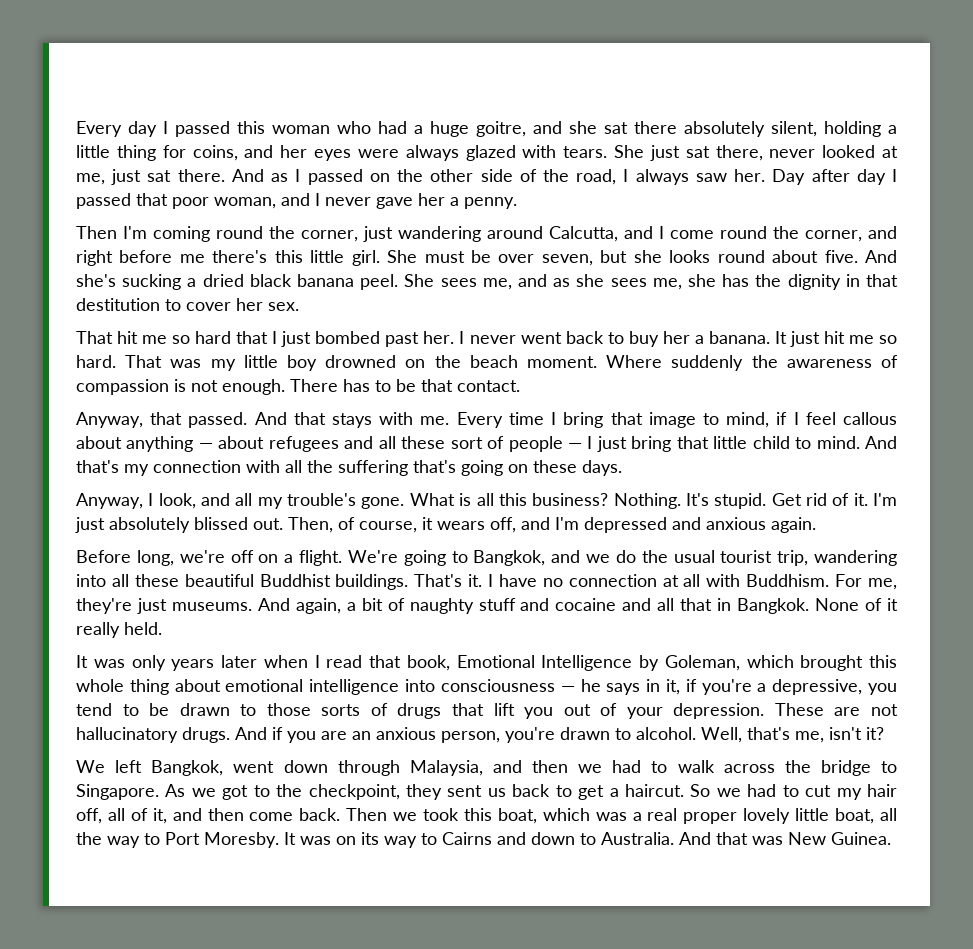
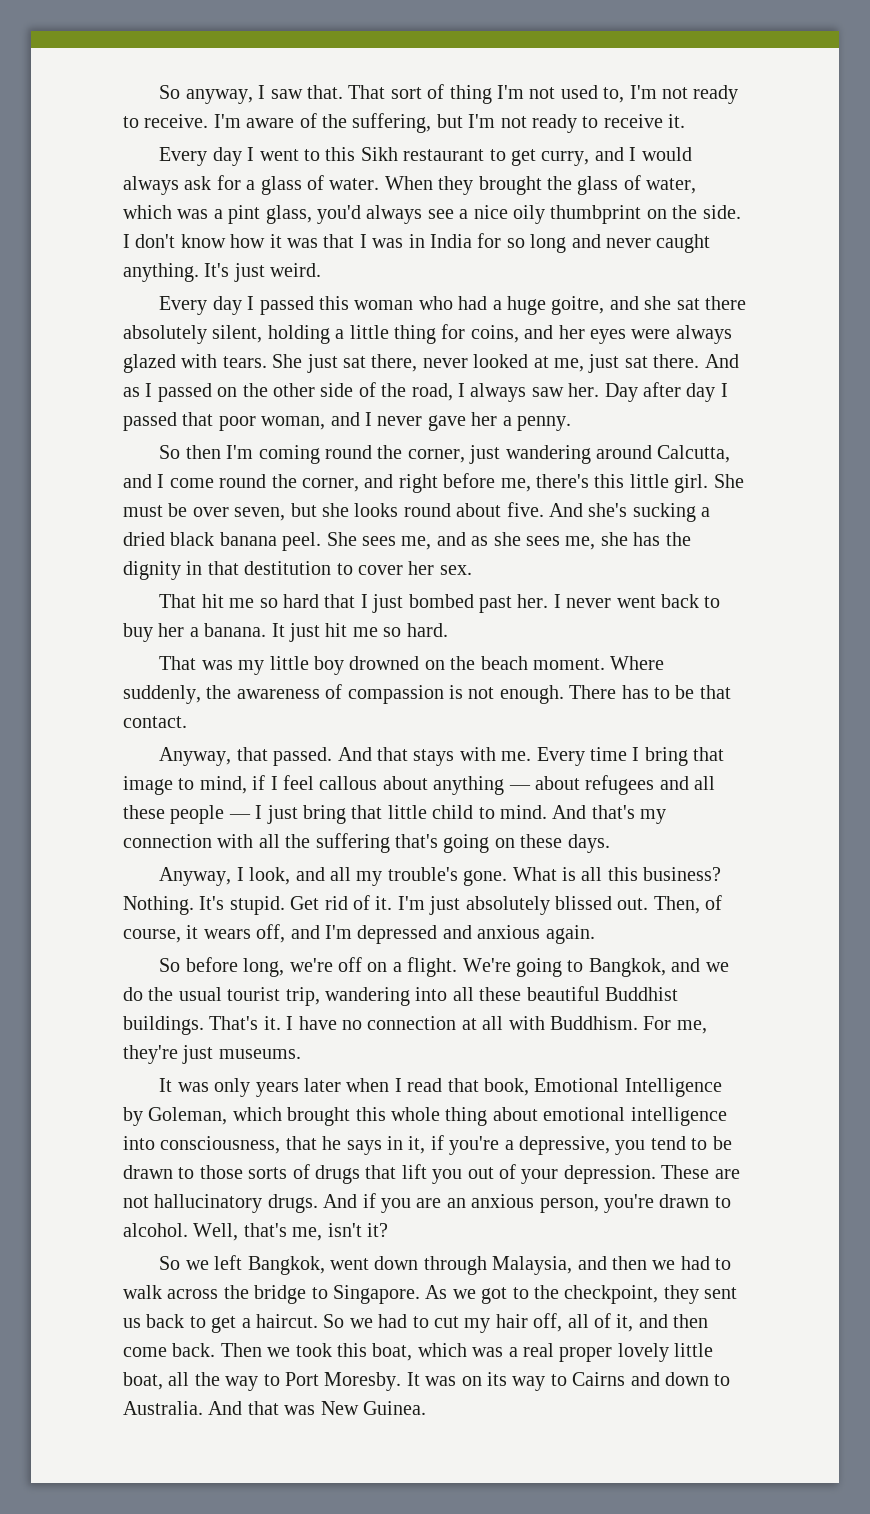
+ So anyway, I saw that. That sort of thing I'm not used to, I'm not ready to receive. I'm aware of the suffering, but I'm not ready to receive it.
+ Every day I went to this Sikh restaurant to get curry, and I would always ask for a glass of water. When they brought the glass of water, which was a pint glass, you'd always see a nice oily thumbprint on the side. I don't know how it was that I was in India for so long and never caught anything. It's just weird.
- Then I'm coming round the corner, just wandering around Calcutta, and I come round the corner, and right before me there's this little girl.
+ So then I'm coming round the corner, just wandering around Calcutta, and I come round the corner, and right before me, there's this little girl.
- It just hit me so hard. That was my little boy drowned on the beach moment.
+ It just hit me so hard.
+ That was my little boy drowned on the beach moment.
- Where suddenly the awareness of compassion is not enough.
+ Where suddenly, the awareness of compassion is not enough.
- Every time I bring that image to mind, if I feel callous about anything — about refugees and all these sort of people — I just bring that little child to mind.
+ Every time I bring that image to mind, if I feel callous about anything — about refugees and all these people — I just bring that little child to mind.
- Before long, we're off on a flight.
+ So before long, we're off on a flight.
- And again, a bit of naughty stuff and cocaine and all that in Bangkok. None of it really held.
- It was only years later when I read that book, Emotional Intelligence by Goleman, which brought this whole thing about emotional intelligence into consciousness — he says in it, if you're a depressive, you tend to be drawn to those sorts of drugs that lift you out of your depression.
+ It was only years later when I read that book, Emotional Intelligence by Goleman, which brought this whole thing about emotional intelligence into consciousness, that he says in it, if you're a depressive, you tend to be drawn to those sorts of drugs that lift you out of your depression.
- We left Bangkok, went down through Malaysia, and then we had to walk across the bridge to Singapore.
+ So we left Bangkok, went down through Malaysia, and then we had to walk across the bridge to Singapore.

